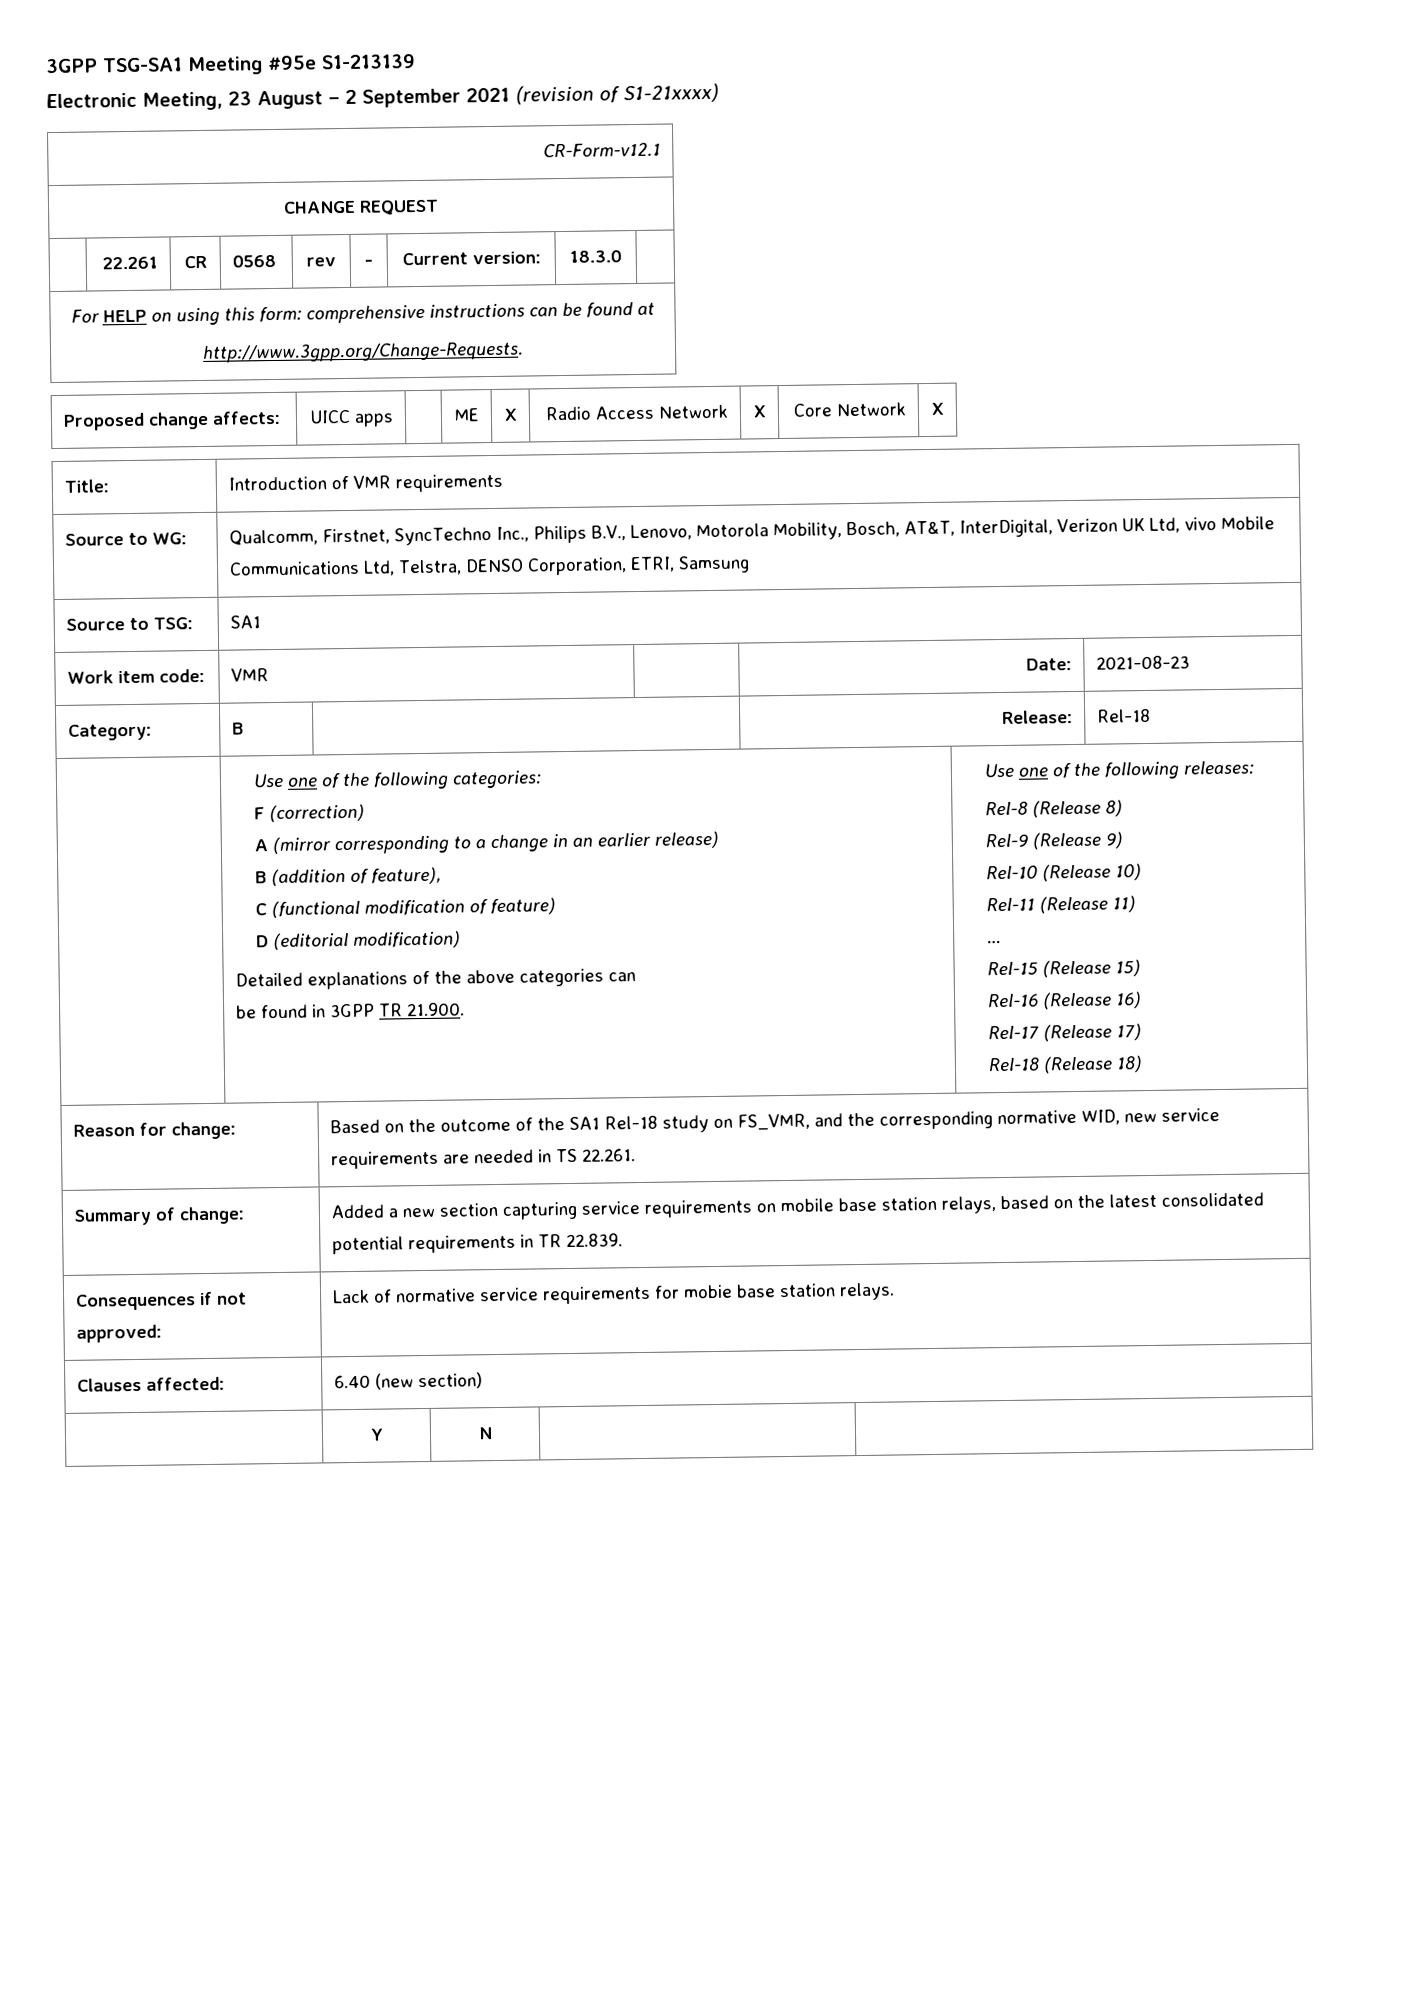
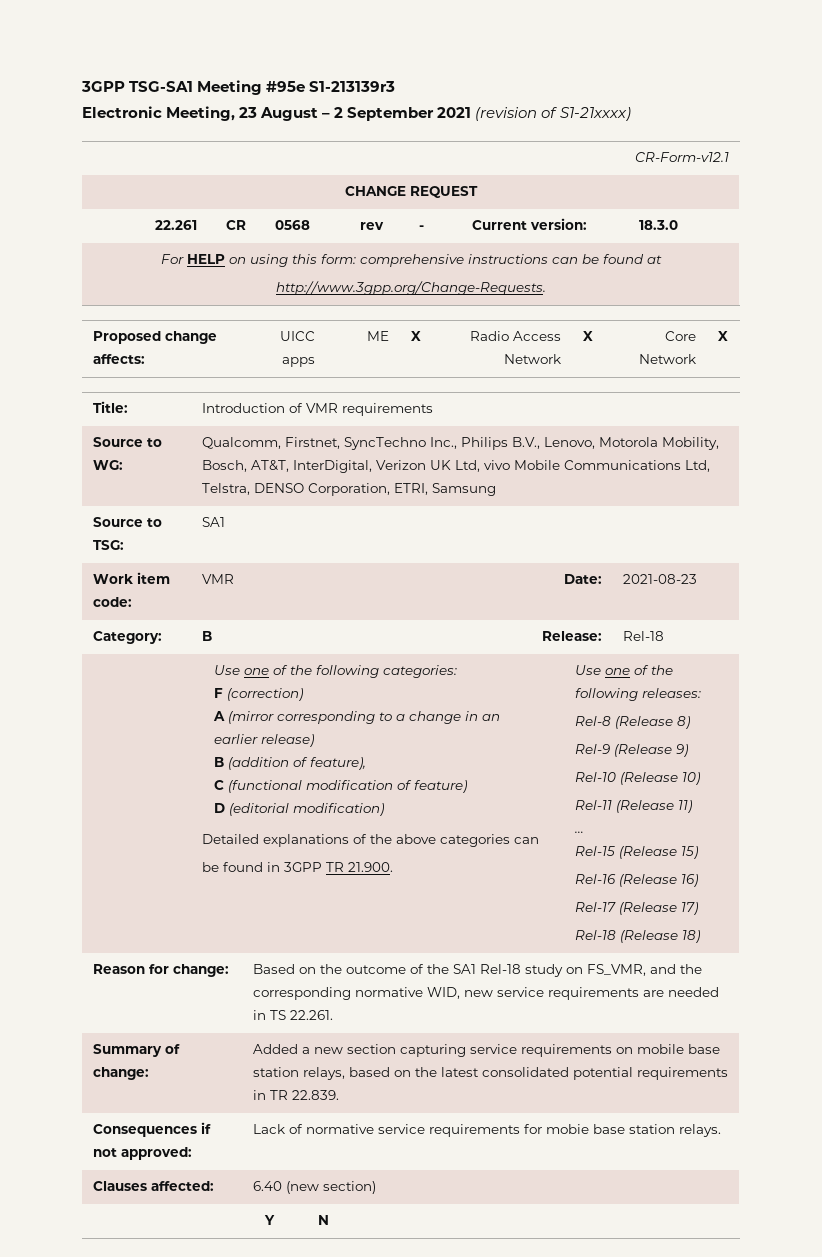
- 3GPP TSG-SA1 Meeting #95e S1-213139
+ 3GPP TSG-SA1 Meeting #95e S1-213139r3

